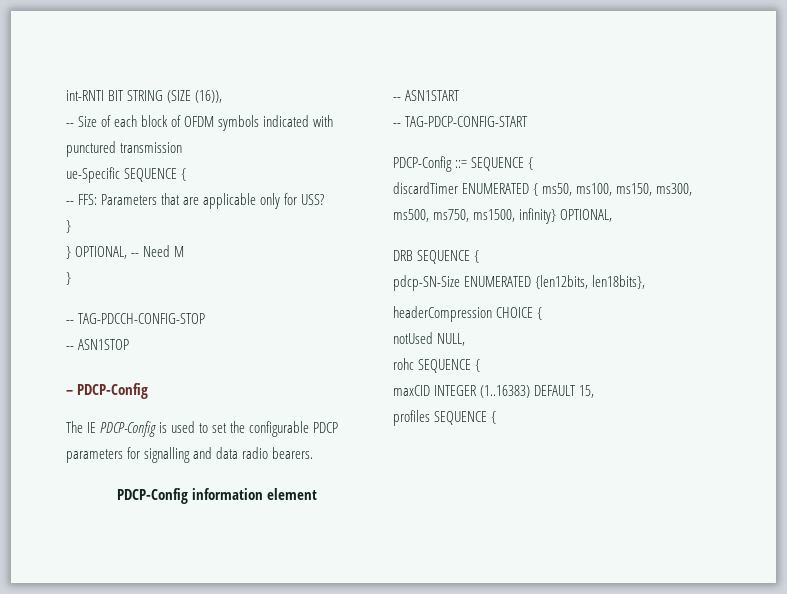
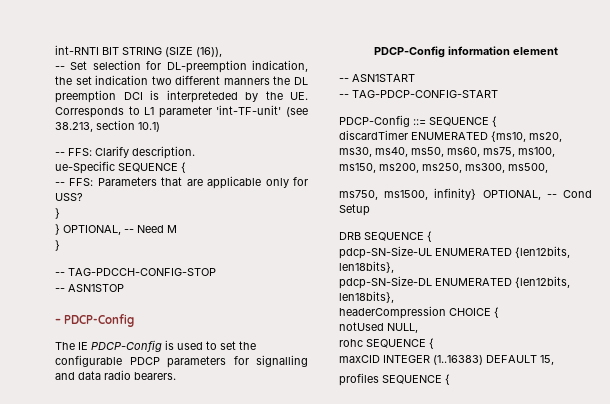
- -- Size of each block of OFDM symbols indicated with punctured transmission
+ -- Set selection for DL-preemption indication, the set indication two different manners the DL preemption DCI is interpreteded by the UE. Corresponds to L1 parameter 'int-TF-unit' (see 38.213, section 10.1)
+ -- FFS: Clarify description.
- discardTimer ENUMERATED { ms50, ms100, ms150, ms300, ms500, ms750, ms1500, infinity} OPTIONAL,
+ discardTimer ENUMERATED {ms10, ms20, ms30, ms40, ms50, ms60, ms75, ms100, ms150, ms200, ms250, ms300, ms500,
+ ms750, ms1500, infinity} OPTIONAL, -- Cond Setup
- pdcp-SN-Size ENUMERATED {len12bits, len18bits},
+ pdcp-SN-Size-UL ENUMERATED {len12bits, len18bits},
+ pdcp-SN-Size-DL ENUMERATED {len12bits, len18bits},

